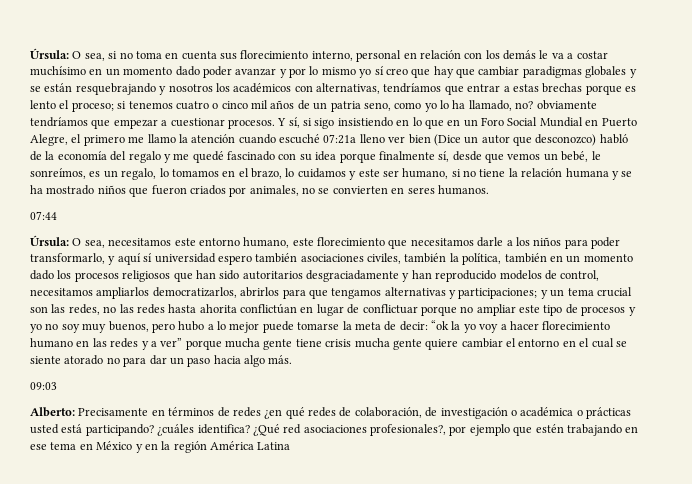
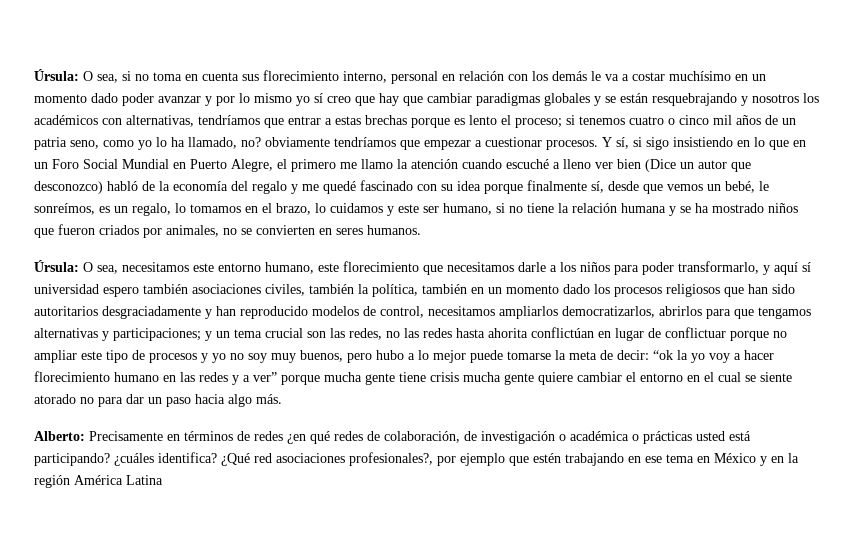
- Y sí, si sigo insistiendo en lo que en un Foro Social Mundial en Puerto Alegre, el primero me llamo la atención cuando escuché 07:21a lleno ver bien (Dice un autor que desconozco) habló de la economía del regalo y me quedé fascinado con su idea porque finalmente sí, desde que vemos un bebé, le sonreímos, es un regalo, lo tomamos en el brazo, lo cuidamos y este ser humano, si no tiene la relación humana y se ha mostrado niños que fueron criados por animales, no se convierten en seres humanos.
+ Y sí, si sigo insistiendo en lo que en un Foro Social Mundial en Puerto Alegre, el primero me llamo la atención cuando escuché a lleno ver bien (Dice un autor que desconozco) habló de la economía del regalo y me quedé fascinado con su idea porque finalmente sí, desde que vemos un bebé, le sonreímos, es un regalo, lo tomamos en el brazo, lo cuidamos y este ser humano, si no tiene la relación humana y se ha mostrado niños que fueron criados por animales, no se convierten en seres humanos.
- 07:44
- 09:03

